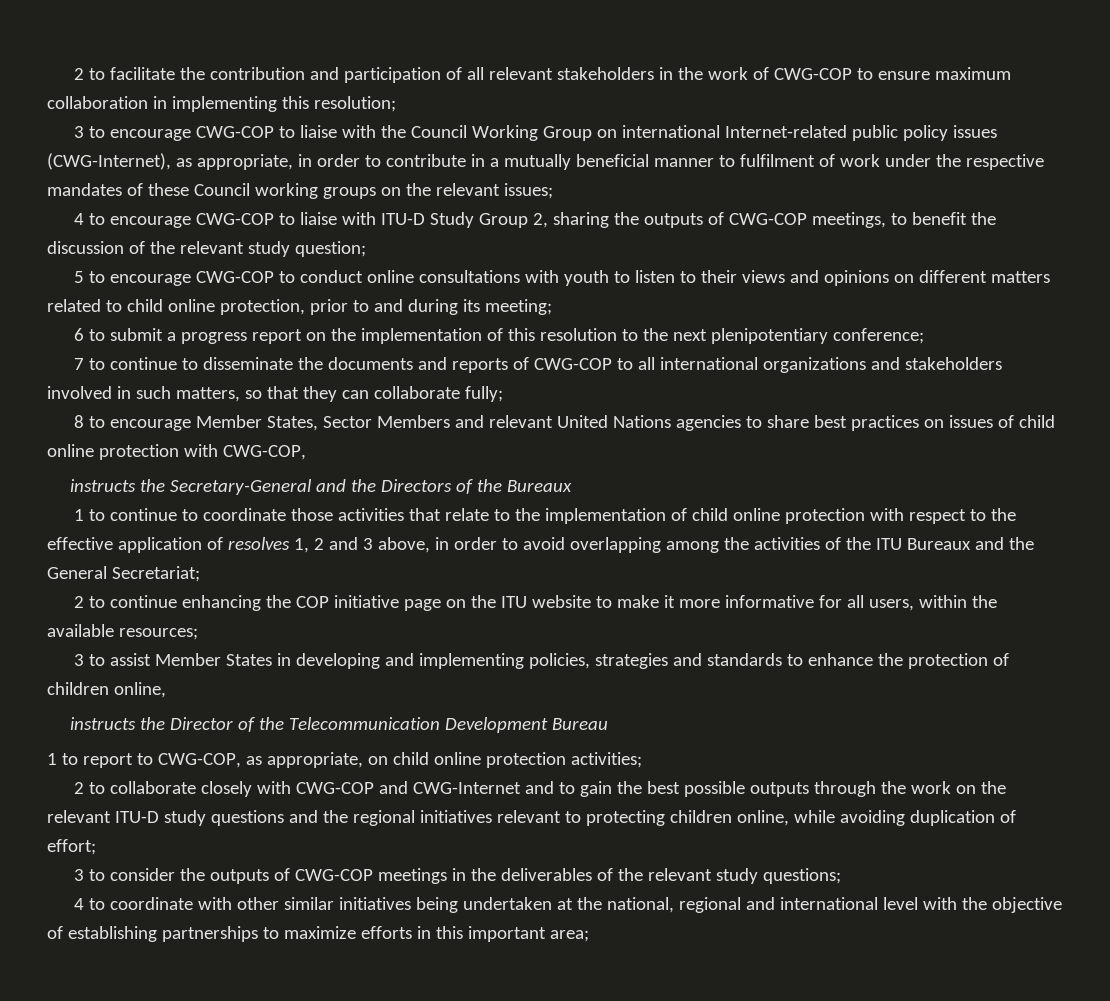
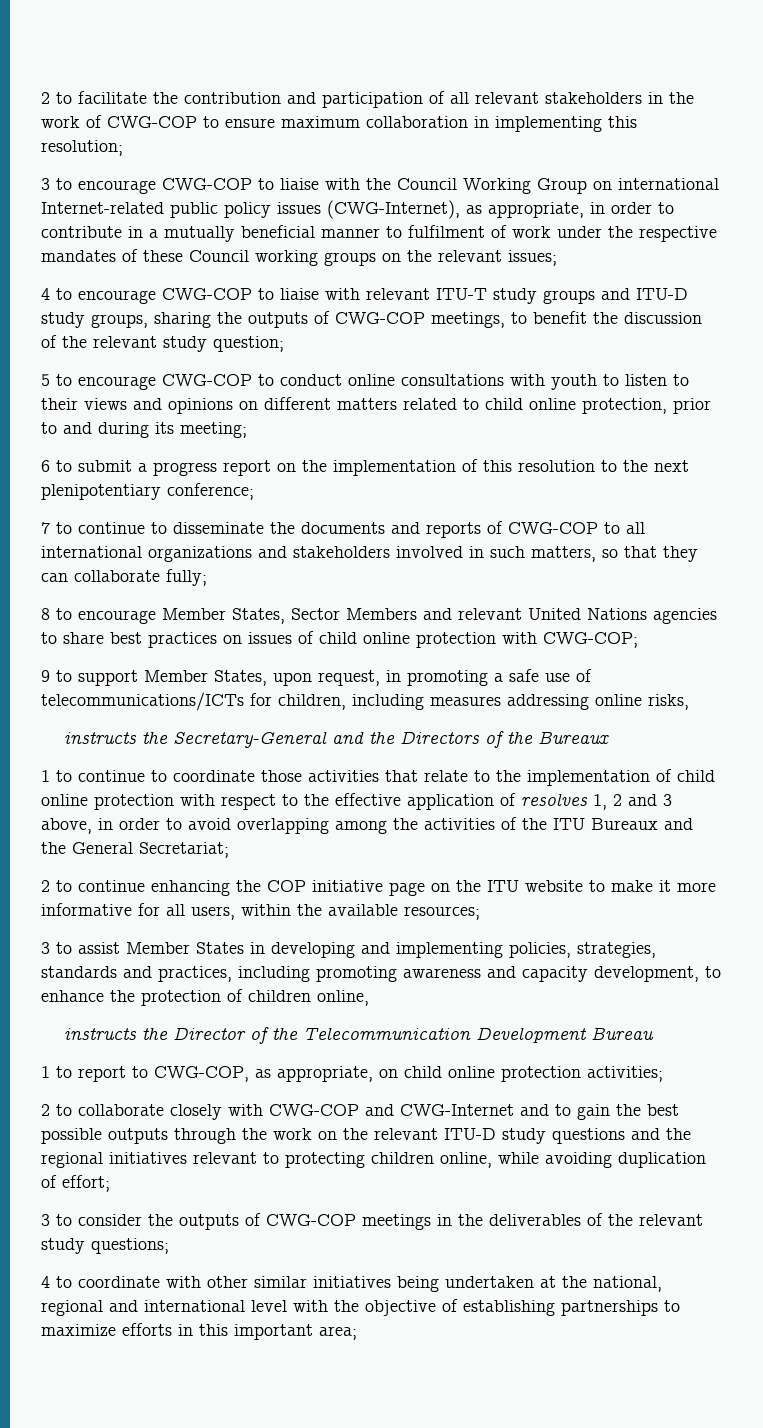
- 4 to encourage CWG-COP to liaise with ITU-D Study Group 2, sharing the outputs of CWG-COP meetings, to benefit the discussion of the relevant study question;
+ 4 to encourage CWG-COP to liaise with relevant ITU-T study groups and ITU-D study groups, sharing the outputs of CWG-COP meetings, to benefit the discussion of the relevant study question;
- 8 to encourage Member States, Sector Members and relevant United Nations agencies to share best practices on issues of child online protection with CWG-COP,
+ 8 to encourage Member States, Sector Members and relevant United Nations agencies to share best practices on issues of child online protection with CWG-COP;
+ 9 to support Member States, upon request, in promoting a safe use of telecommunications/ICTs for children, including measures addressing online risks,
- 3 to assist Member States in developing and implementing policies, strategies and standards to enhance the protection of children online,
+ 3 to assist Member States in developing and implementing policies, strategies, standards and practices, including promoting awareness and capacity development, to enhance the protection of children online,

